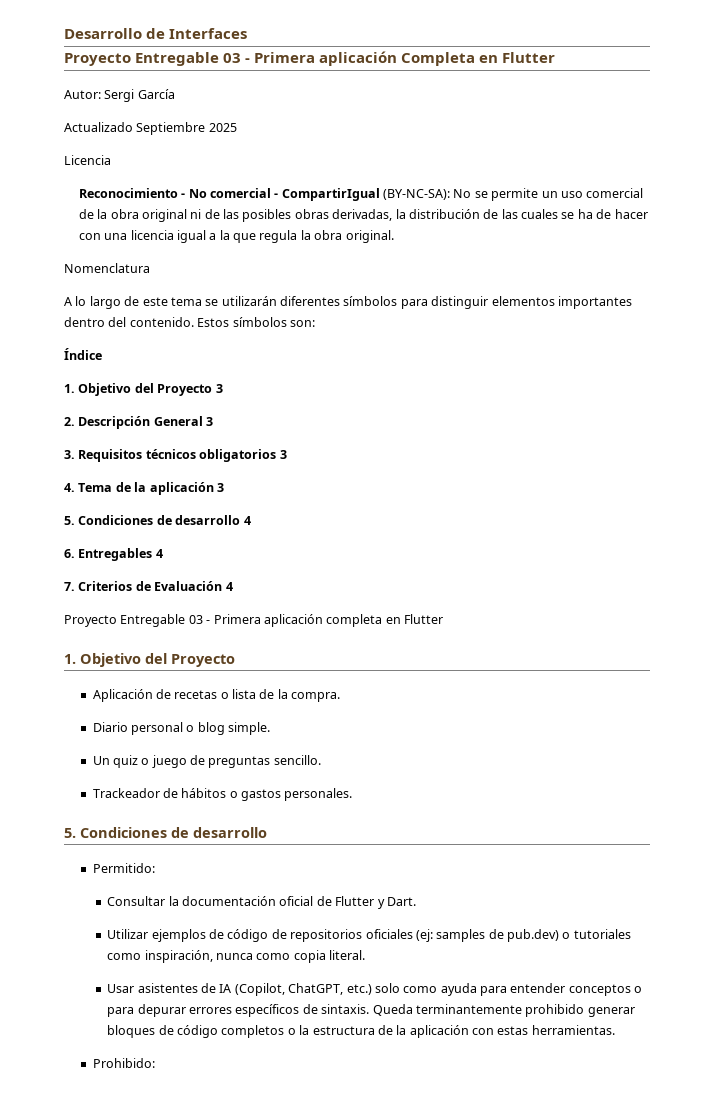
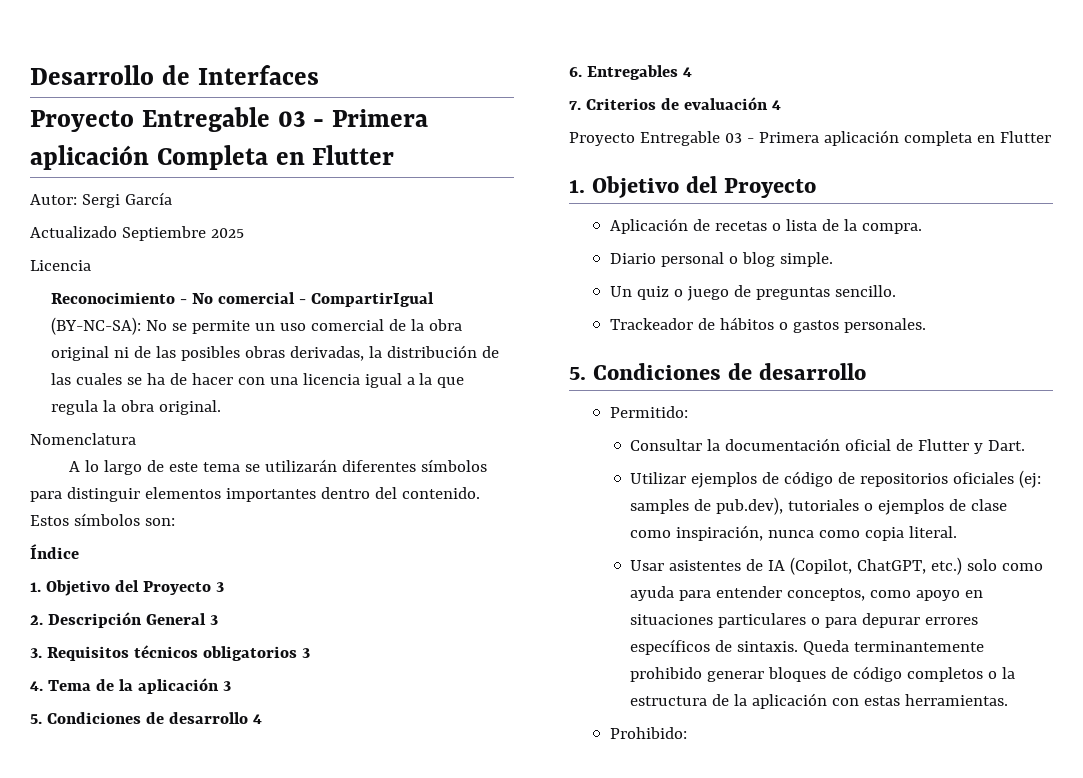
- 7. Criterios de Evaluación 4
+ 7. Criterios de evaluación 4
- Utilizar ejemplos de código de repositorios oficiales (ej: samples de pub.dev) o tutoriales como inspiración, nunca como copia literal.
+ Utilizar ejemplos de código de repositorios oficiales (ej: samples de pub.dev), tutoriales o ejemplos de clase como inspiración, nunca como copia literal.
- Usar asistentes de IA (Copilot, ChatGPT, etc.) solo como ayuda para entender conceptos o para depurar errores específicos de sintaxis.
+ Usar asistentes de IA (Copilot, ChatGPT, etc.) solo como ayuda para entender conceptos, como apoyo en situaciones particulares o para depurar errores específicos de sintaxis.

